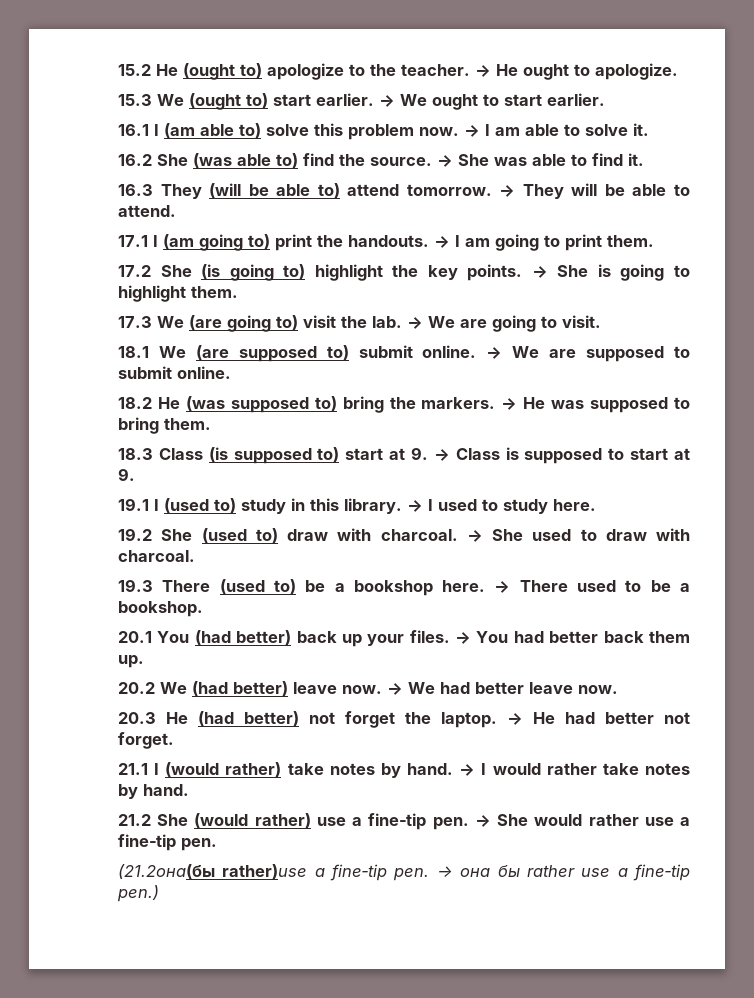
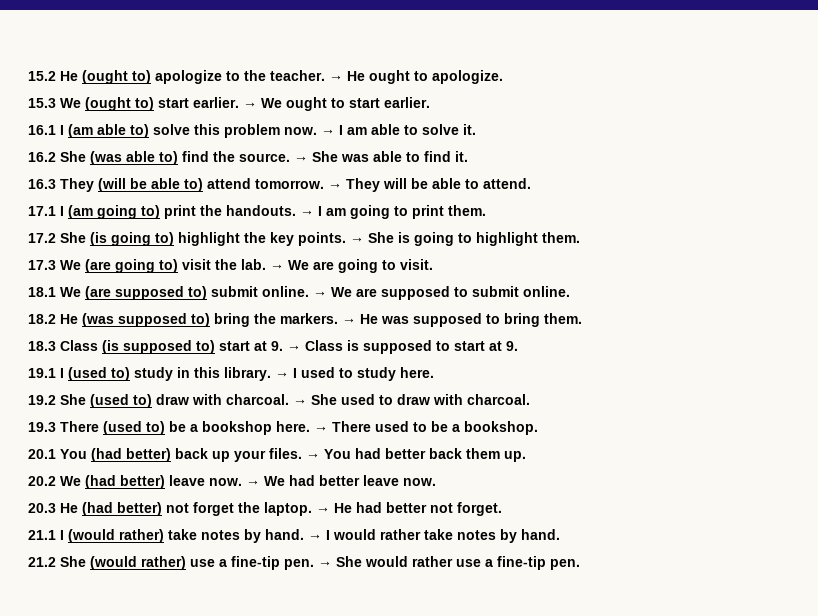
- (21.2она(бы rather)use a fine‑tip pen. → она бы rather use a fine‑tip pen.)

